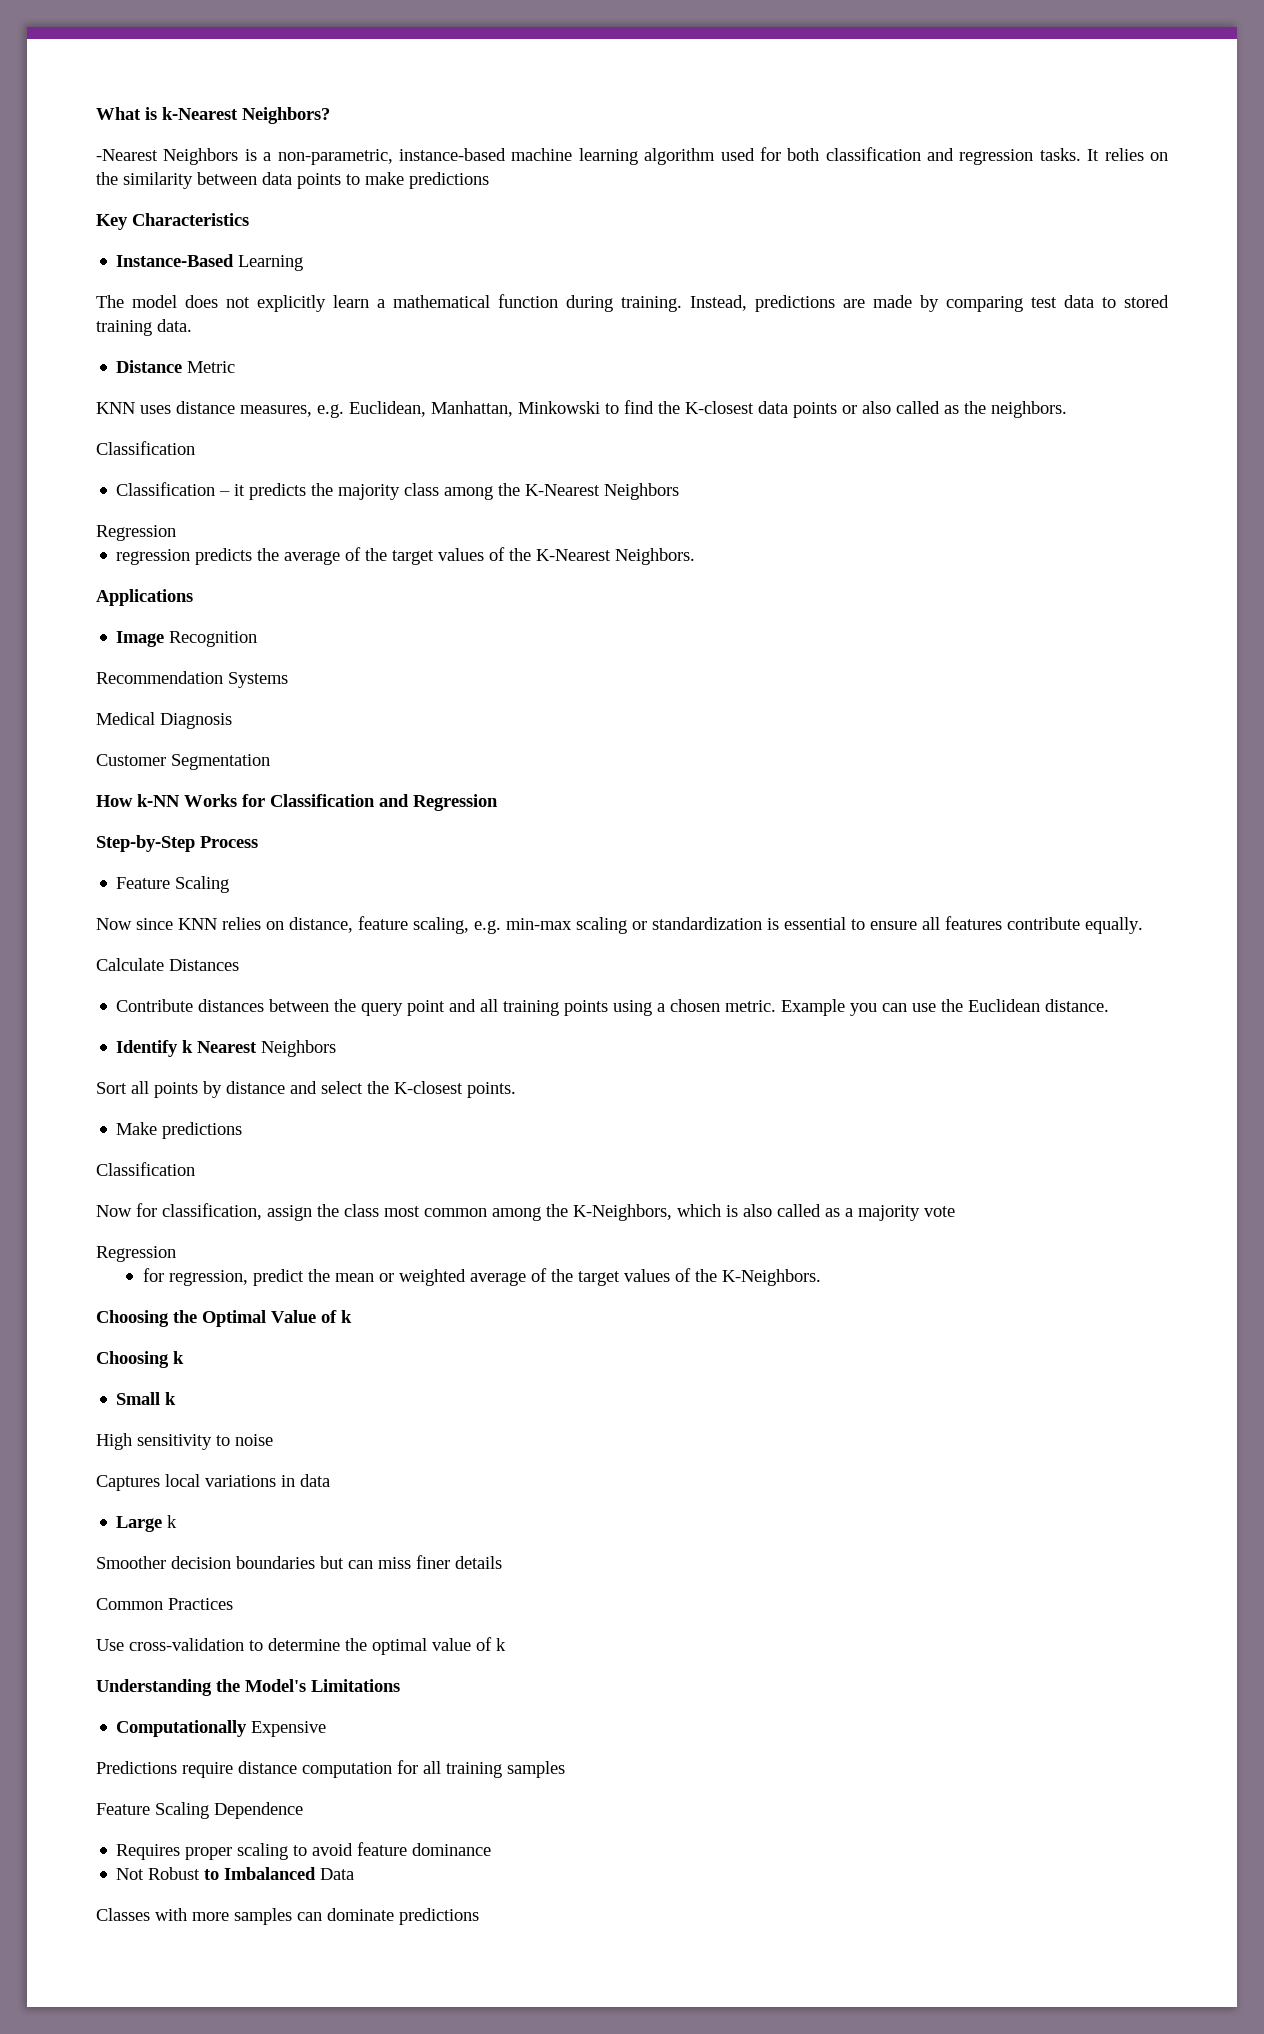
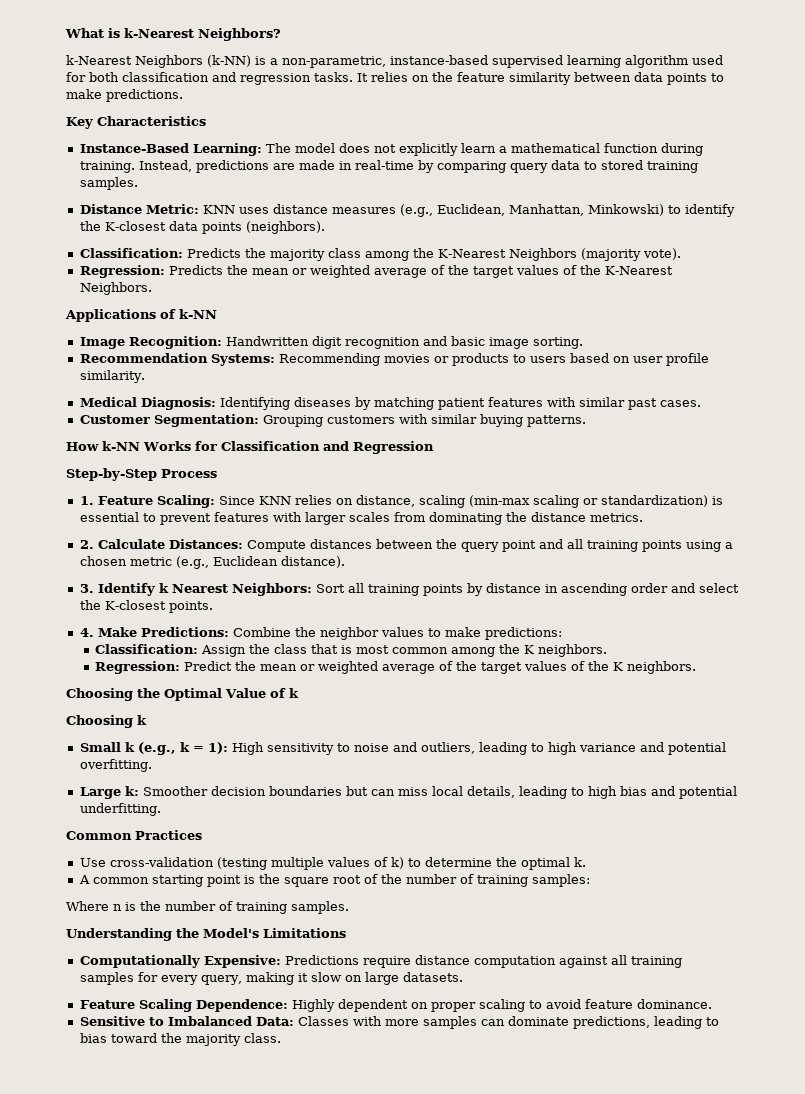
- -Nearest Neighbors is a non-parametric, instance-based machine learning algorithm used for both classification and regression tasks.
+ k-Nearest Neighbors (k-NN) is a non-parametric, instance-based supervised learning algorithm used for both classification and regression tasks.
- It relies on the similarity between data points to make predictions
+ It relies on the feature similarity between data points to make predictions.
- Instance-Based Learning
- The model does not explicitly learn a mathematical function during training.
+ Instance-Based Learning: The model does not explicitly learn a mathematical function during training.
- Instead, predictions are made by comparing test data to stored training data.
+ Instead, predictions are made in real-time by comparing query data to stored training samples.
- Distance Metric
- KNN uses distance measures, e.g. Euclidean, Manhattan, Minkowski to find the K-closest data points or also called as the neighbors.
- Classification
- Classification – it predicts the majority class among the K-Nearest Neighbors
- Regression
- regression predicts the average of the target values of the K-Nearest Neighbors.
+ Distance Metric: KNN uses distance measures (e.g., Euclidean, Manhattan, Minkowski) to identify the K-closest data points (neighbors).
+ Classification: Predicts the majority class among the K-Nearest Neighbors (majority vote).
+ Regression: Predicts the mean or weighted average of the target values of the K-Nearest Neighbors.
- Applications
+ Applications of k-NN
- Image Recognition
- Recommendation Systems
- Medical Diagnosis
- Customer Segmentation
+ Image Recognition: Handwritten digit recognition and basic image sorting.
+ Recommendation Systems: Recommending movies or products to users based on user profile similarity.
+ Medical Diagnosis: Identifying diseases by matching patient features with similar past cases.
+ Customer Segmentation: Grouping customers with similar buying patterns.
  Step-by-Step Process
- Feature Scaling
- Now since KNN relies on distance, feature scaling, e.g. min-max scaling or standardization is essential to ensure all features contribute equally.
- Calculate Distances
- Contribute distances between the query point and all training points using a chosen metric. Example you can use the Euclidean distance.
- Identify k Nearest Neighbors
- Sort all points by distance and select the K-closest points.
+ 1. Feature Scaling: Since KNN relies on distance, scaling (min-max scaling or standardization) is essential to prevent features with larger scales from dominating the distance metrics.
+ 2. Calculate Distances: Compute distances between the query point and all training points using a chosen metric (e.g., Euclidean distance).
+ 3. Identify k Nearest Neighbors: Sort all training points by distance in ascending order and select the K-closest points.
- Make predictions
- Classification
- Now for classification, assign the class most common among the K-Neighbors, which is also called as a majority vote
- Regression
- for regression, predict the mean or weighted average of the target values of the K-Neighbors.
+ 4. Make Predictions: Combine the neighbor values to make predictions:
+ Classification: Assign the class that is most common among the K neighbors.
+ Regression: Predict the mean or weighted average of the target values of the K neighbors.
- Small k
- High sensitivity to noise
- Captures local variations in data
+ Small k (e.g., k = 1): High sensitivity to noise and outliers, leading to high variance and potential overfitting.
- Large k
- Smoother decision boundaries but can miss finer details
+ Large k: Smoother decision boundaries but can miss local details, leading to high bias and potential underfitting.
  Common Practices
- Use cross-validation to determine the optimal value of k
+ Use cross-validation (testing multiple values of k) to determine the optimal k.
+ A common starting point is the square root of the number of training samples:
+ Where n is the number of training samples.
- Computationally Expensive
- Predictions require distance computation for all training samples
- Feature Scaling Dependence
- Requires proper scaling to avoid feature dominance
- Not Robust to Imbalanced Data
- Classes with more samples can dominate predictions
+ Computationally Expensive: Predictions require distance computation against all training samples for every query, making it slow on large datasets.
+ Feature Scaling Dependence: Highly dependent on proper scaling to avoid feature dominance.
+ Sensitive to Imbalanced Data: Classes with more samples can dominate predictions, leading to bias toward the majority class.

